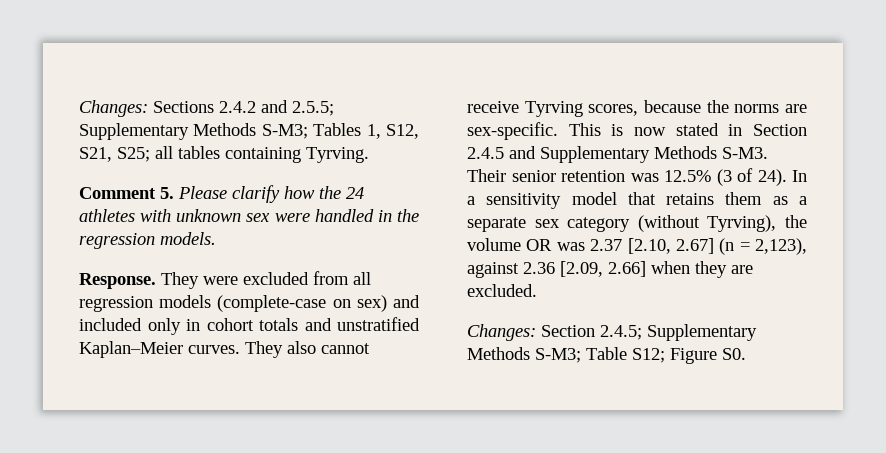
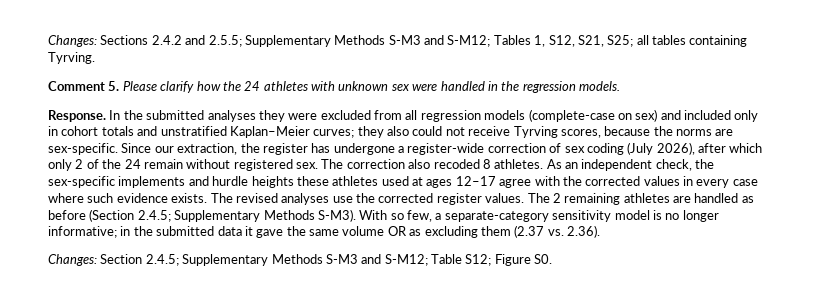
- Changes: Sections 2.4.2 and 2.5.5; Supplementary Methods S-M3; Tables 1, S12, S21, S25; all tables containing Tyrving.
+ Changes: Sections 2.4.2 and 2.5.5; Supplementary Methods S-M3 and S-M12; Tables 1, S12, S21, S25; all tables containing Tyrving.
- They were excluded from all regression models (complete-case on sex) and included only in cohort totals and unstratified Kaplan–Meier curves. They also cannot receive Tyrving scores, because the norms are sex-specific.
+ In the submitted analyses they were excluded from all regression models (complete-case on sex) and included only in cohort totals and unstratified Kaplan–Meier curves; they also could not receive Tyrving scores, because the norms are sex-specific.
- This is now stated in Section 2.4.5 and Supplementary Methods S-M3. Their senior retention was 12.5% (3 of 24). In a sensitivity model that retains them as a separate sex category (without Tyrving), the volume OR was 2.37 [2.10, 2.67] (n = 2,123), against 2.36 [2.09, 2.66] when they are excluded.
+ Since our extraction, the register has undergone a register-wide correction of sex coding (July 2026), after which only 2 of the 24 remain without registered sex. The correction also recoded 8 athletes. As an independent check, the sex-specific implements and hurdle heights these athletes used at ages 12–17 agree with the corrected values in every case where such evidence exists. The revised analyses use the corrected register values. The 2 remaining athletes are handled as before (Section 2.4.5; Supplementary Methods S-M3). With so few, a separate-category sensitivity model is no longer informative; in the submitted data it gave the same volume OR as excluding them (2.37 vs. 2.36).
- Changes: Section 2.4.5; Supplementary Methods S-M3; Table S12; Figure S0.
+ Changes: Section 2.4.5; Supplementary Methods S-M3 and S-M12; Table S12; Figure S0.

